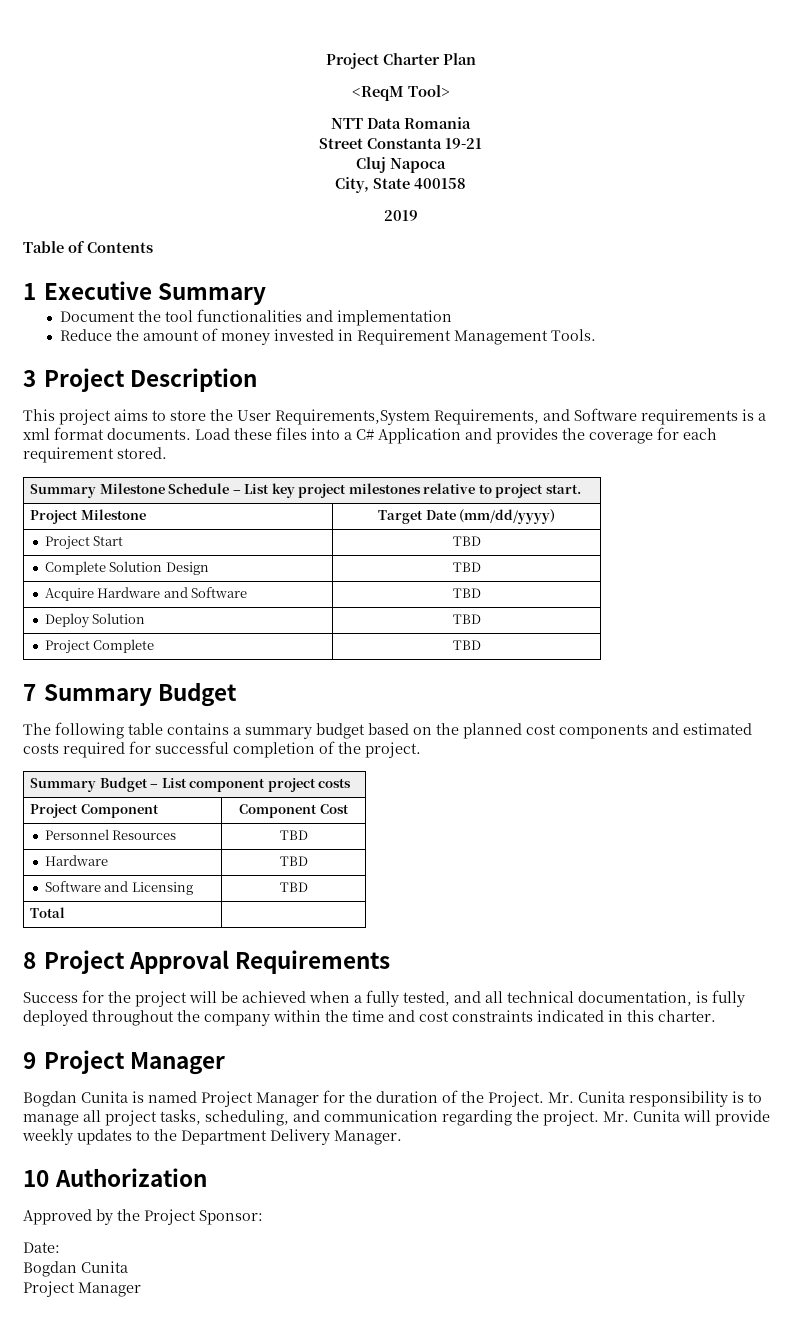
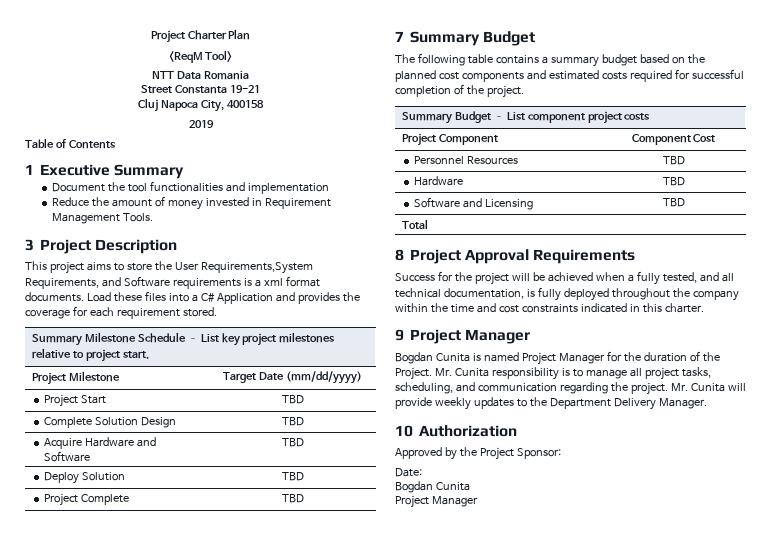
- Cluj Napoca
- City, State 400158
+ Cluj Napoca City, 400158

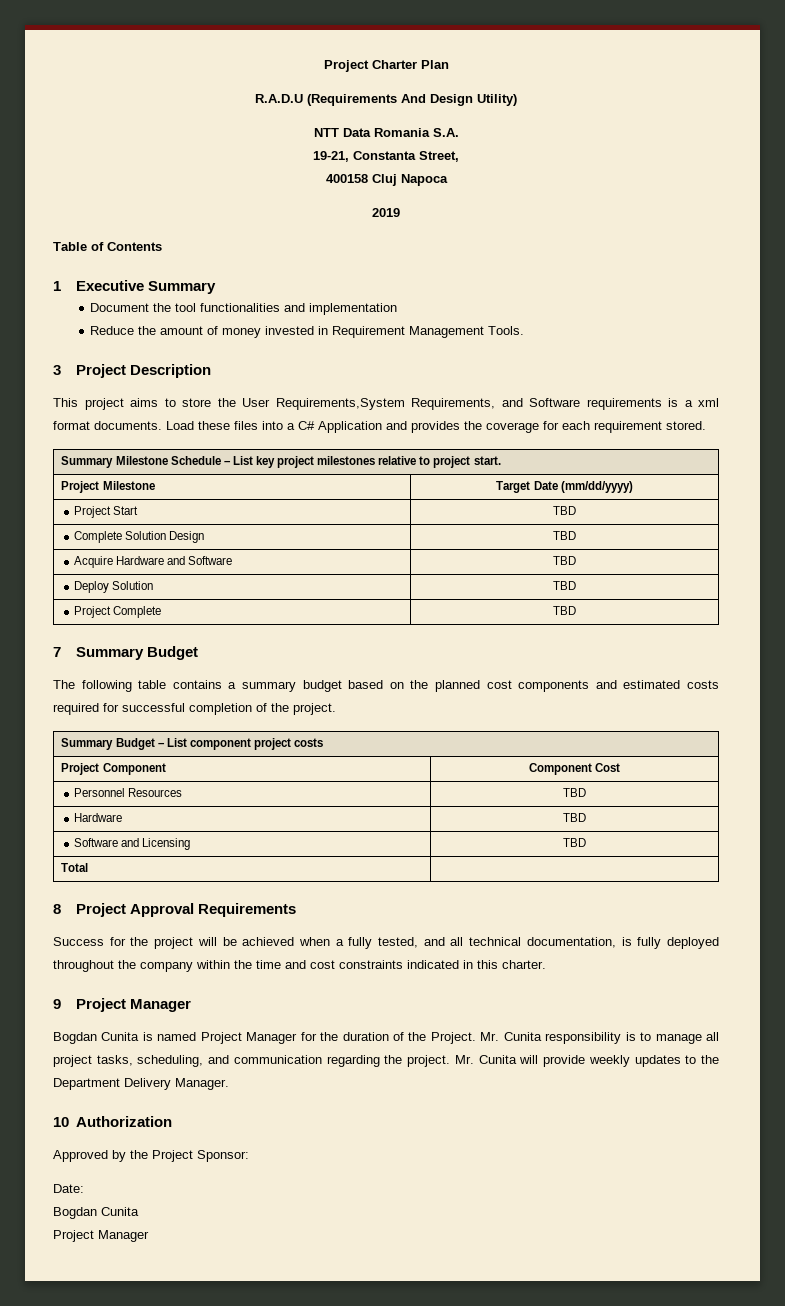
- <ReqM Tool>
- NTT Data Romania
- Street Constanta 19-21
- Cluj Napoca City, 400158
+ R.A.D.U (Requirements And Design Utility)
+ NTT Data Romania S.A.
+ 19-21, Constanta Street,
+ 400158 Cluj Napoca

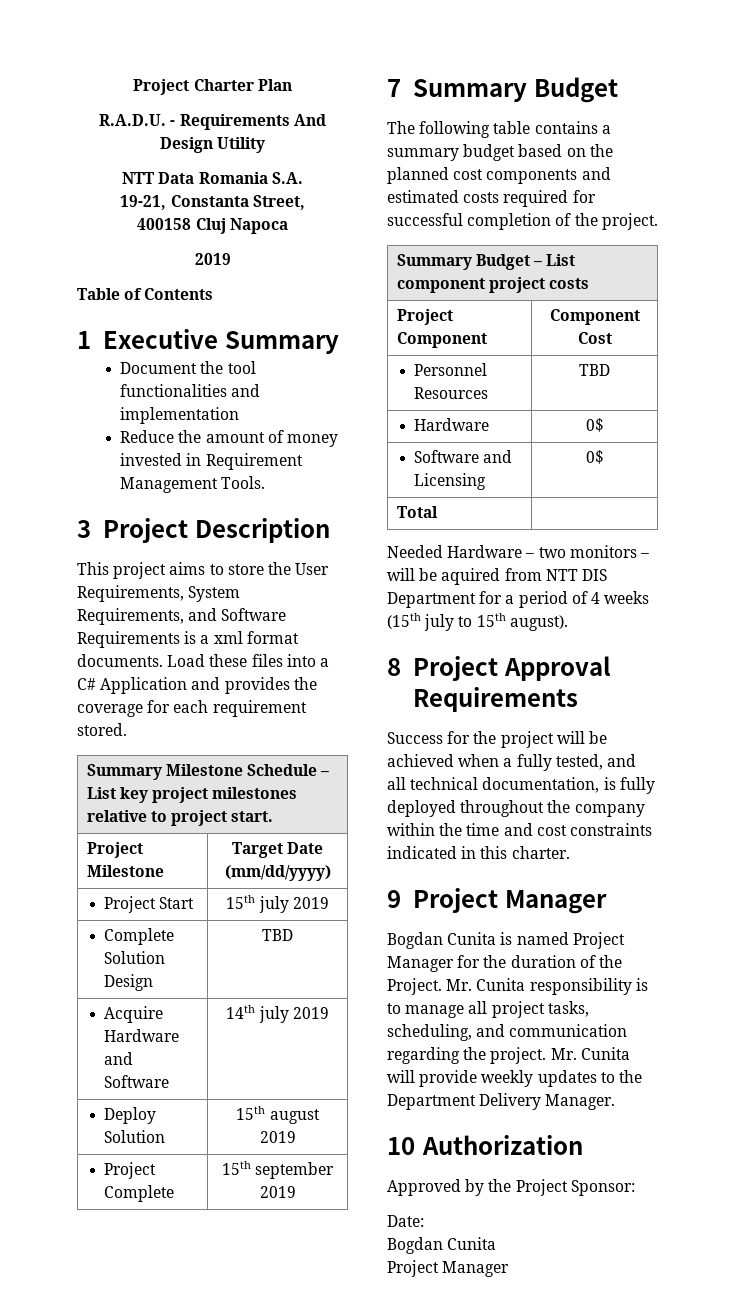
- R.A.D.U (Requirements And Design Utility)
+ R.A.D.U. - Requirements And Design Utility
- This project aims to store the User Requirements,System Requirements, and Software requirements is a xml format documents.
+ This project aims to store the User Requirements, System Requirements, and Software Requirements is a xml format documents.
- Project Start | TBD
+ Project Start | 15th july 2019
- Acquire Hardware and Software | TBD
+ Acquire Hardware and Software | 14th july 2019
- Deploy Solution | TBD
+ Deploy Solution | 15th august 2019
- Project Complete | TBD
+ Project Complete | 15th september 2019
- Hardware | TBD
+ Hardware | 0$
- Software and Licensing | TBD
+ Software and Licensing | 0$
+ Needed Hardware – two monitors – will be aquired from NTT DIS Department for a period of 4 weeks (15th july to 15th august).

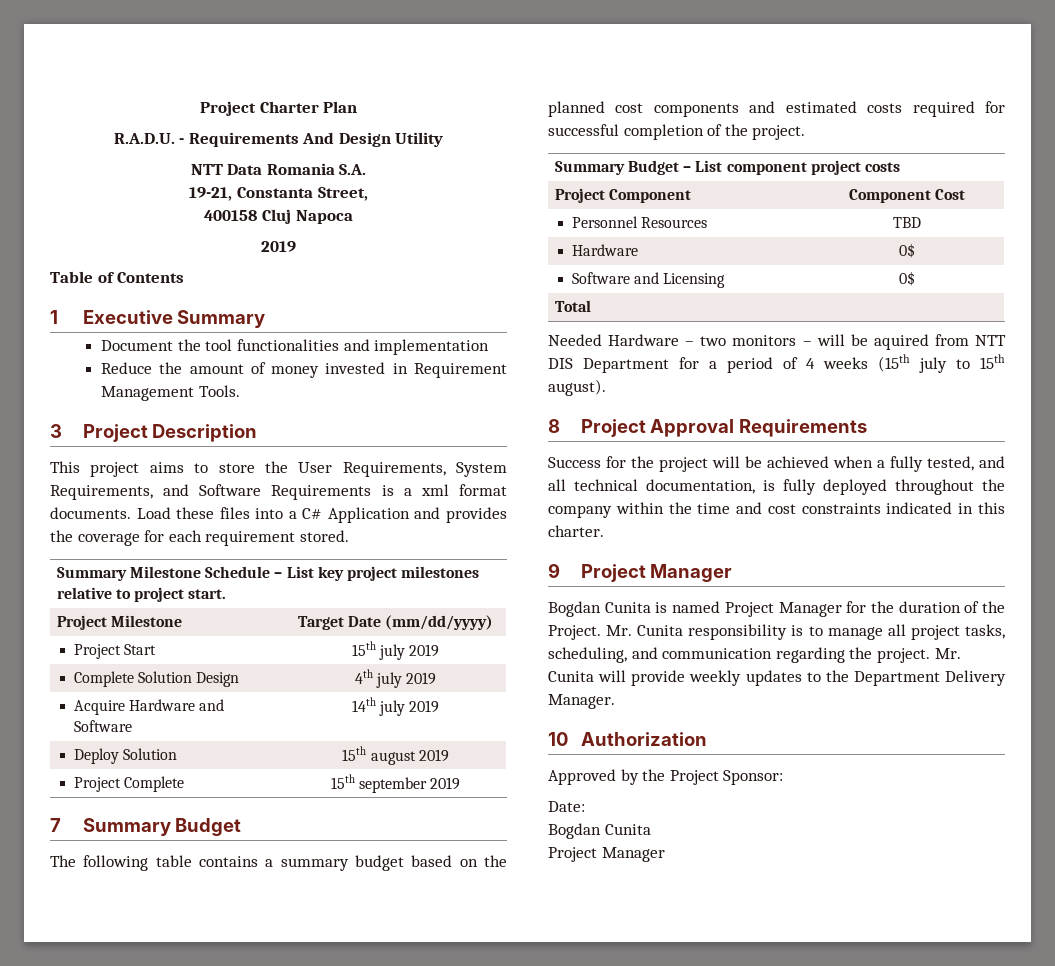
- Complete Solution Design | TBD
+ Complete Solution Design | 4th july 2019

